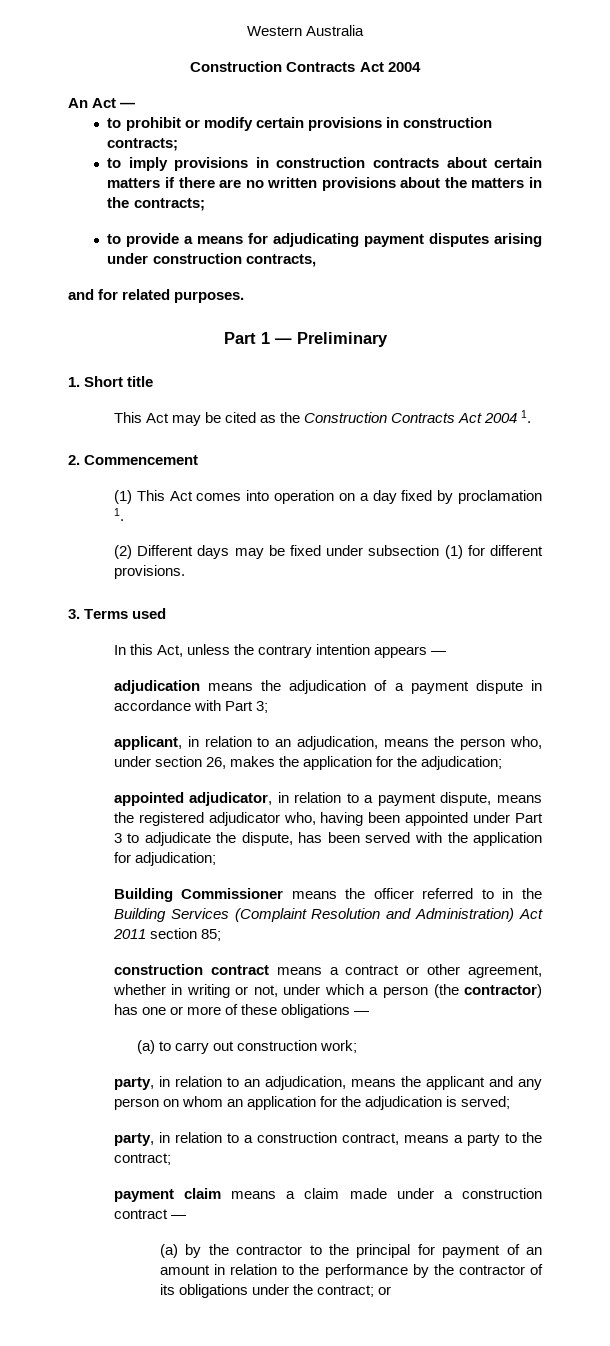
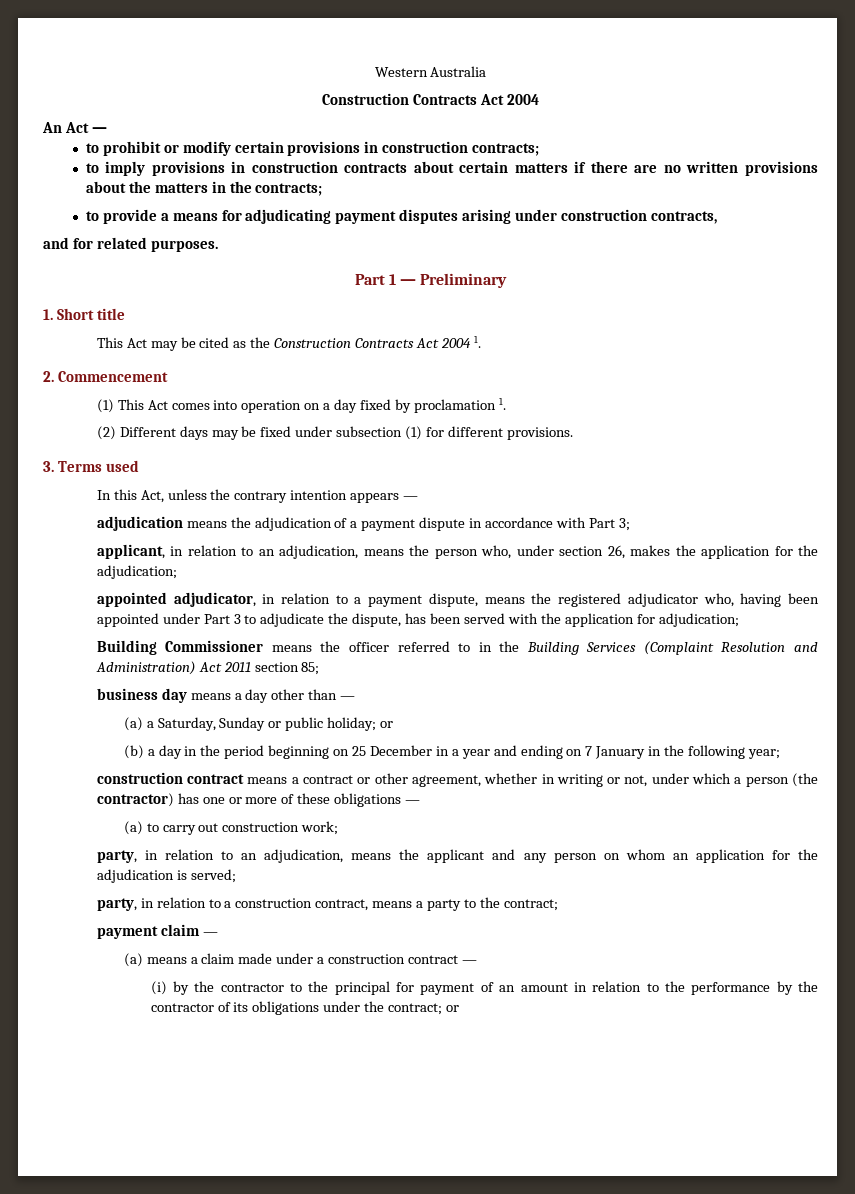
+ business day means a day other than —
+ (a) a Saturday, Sunday or public holiday; or
+ (b) a day in the period beginning on 25 December in a year and ending on 7 January in the following year;
- payment claim means a claim made under a construction contract —
+ payment claim —
+ (a) means a claim made under a construction contract —
- (a) by the contractor to the principal for payment of an amount in relation to the performance by the contractor of its obligations under the contract; or
+ (i) by the contractor to the principal for payment of an amount in relation to the performance by the contractor of its obligations under the contract; or

